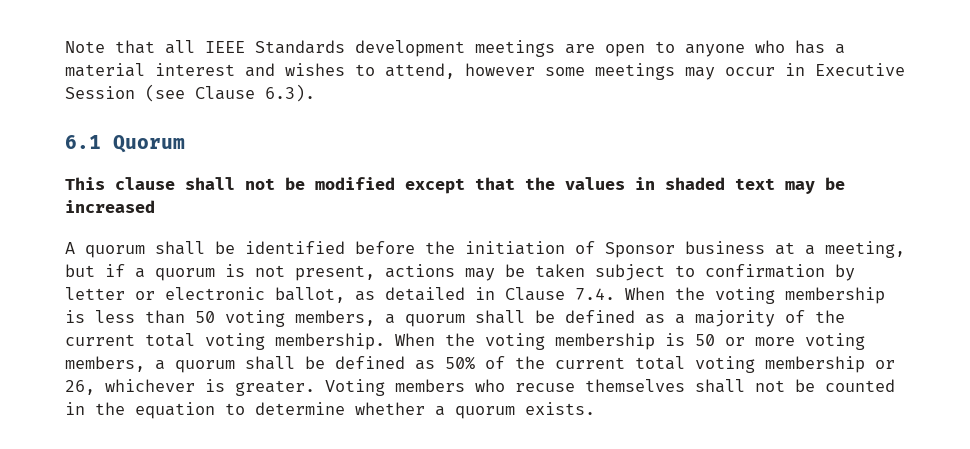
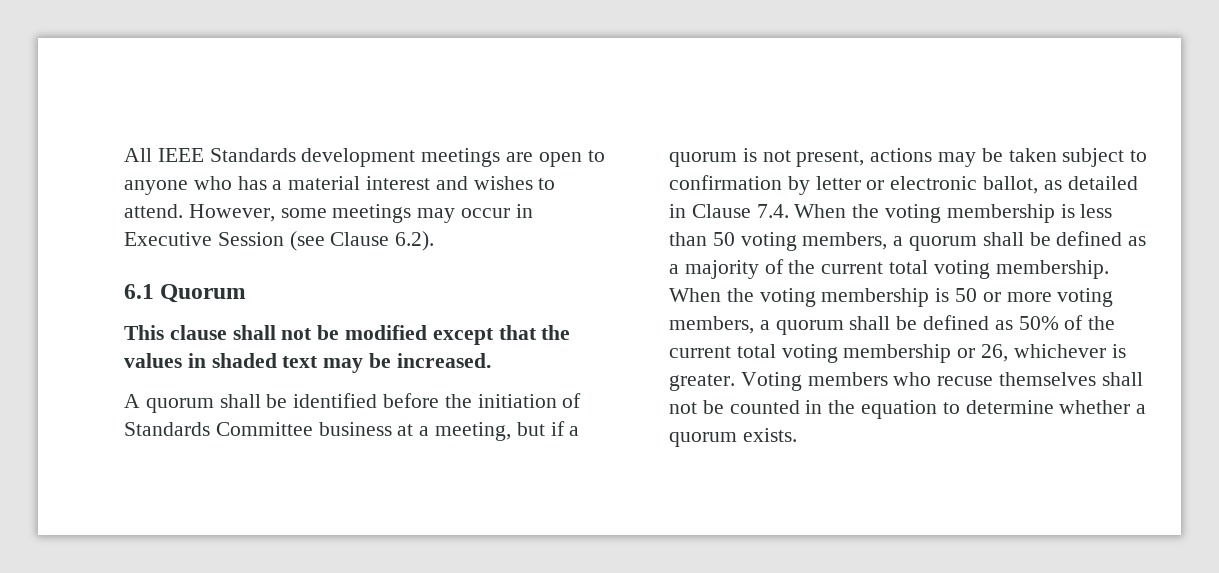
- Note that all IEEE Standards development meetings are open to anyone who has a material interest and wishes to attend, however some meetings may occur in Executive Session (see Clause 6.3).
+ All IEEE Standards development meetings are open to anyone who has a material interest and wishes to attend. However, some meetings may occur in Executive Session (see Clause 6.2).
- This clause shall not be modified except that the values in shaded text may be increased
+ This clause shall not be modified except that the values in shaded text may be increased.
- A quorum shall be identified before the initiation of Sponsor business at a meeting, but if a quorum is not present, actions may be taken subject to confirmation by letter or electronic ballot, as detailed in Clause 7.4. When the voting membership is less than 50 voting members, a quorum shall be defined as a majority of the current total voting membership.
+ A quorum shall be identified before the initiation of Standards Committee business at a meeting, but if a quorum is not present, actions may be taken subject to confirmation by letter or electronic ballot, as detailed in Clause 7.4. When the voting membership is less than 50 voting members, a quorum shall be defined as a majority of the current total voting membership.

